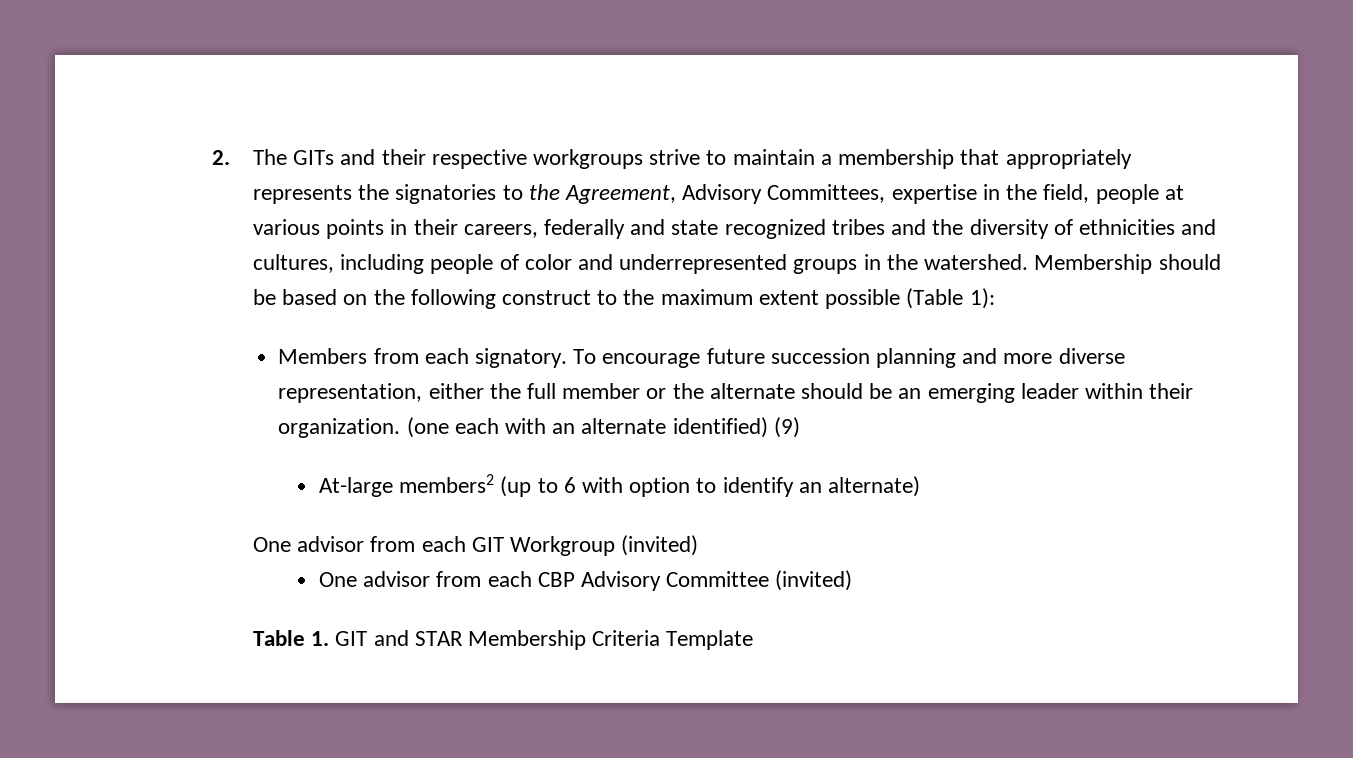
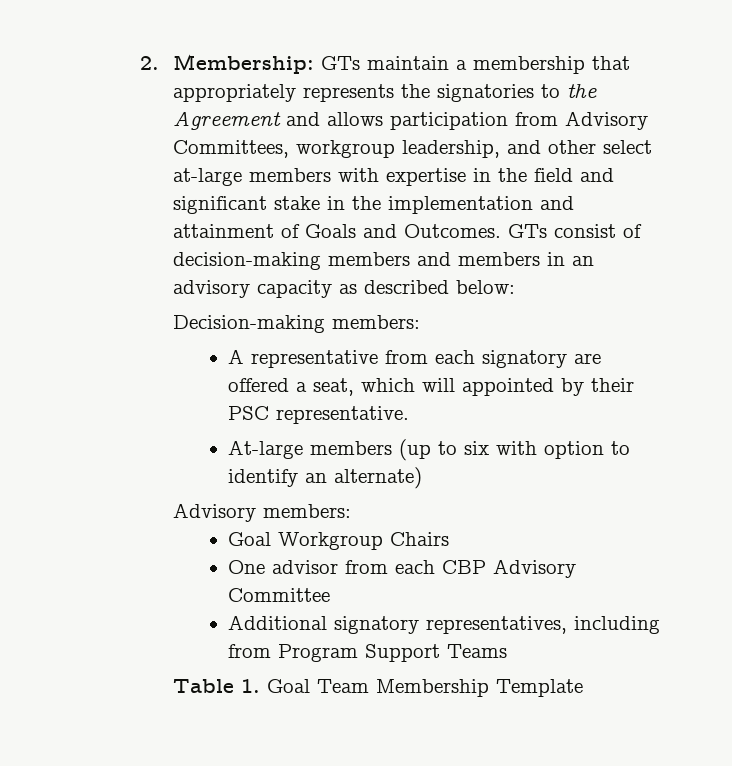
- 2. The GITs and their respective workgroups strive to maintain a membership that appropriately represents the signatories to the Agreement, Advisory Committees, expertise in the field, people at various points in their careers, federally and state recognized tribes and the diversity of ethnicities and cultures, including people of color and underrepresented groups in the watershed. Membership should be based on the following construct to the maximum extent possible (Table 1):
- Members from each signatory. To encourage future succession planning and more diverse representation, either the full member or the alternate should be an emerging leader within their organization. (one each with an alternate identified) (9)
+ 2. Membership: GTs maintain a membership that appropriately represents the signatories to the Agreement and allows participation from Advisory Committees, workgroup leadership, and other select at-large members with expertise in the field and significant stake in the implementation and attainment of Goals and Outcomes. GTs consist of decision-making members and members in an advisory capacity as described below:
+ Decision-making members:
+ A representative from each signatory are offered a seat, which will appointed by their PSC representative.
- At-large members2 (up to 6 with option to identify an alternate)
+ At-large members (up to six with option to identify an alternate)
- One advisor from each GIT Workgroup (invited)
+ Advisory members:
+ Goal Workgroup Chairs
- One advisor from each CBP Advisory Committee (invited)
- Table 1. GIT and STAR Membership Criteria Template
+ One advisor from each CBP Advisory Committee
+ Additional signatory representatives, including from Program Support Teams
+ Table 1. Goal Team Membership Template

